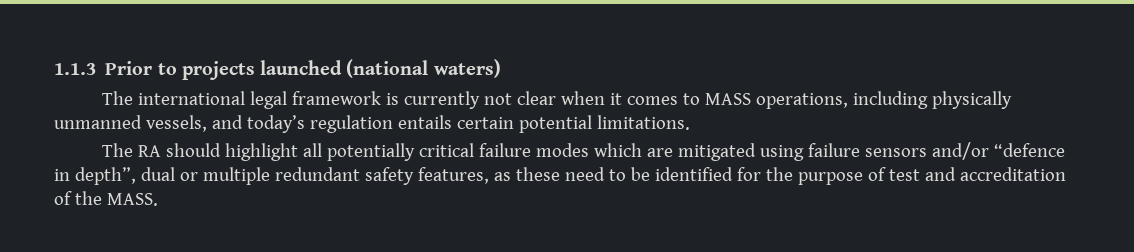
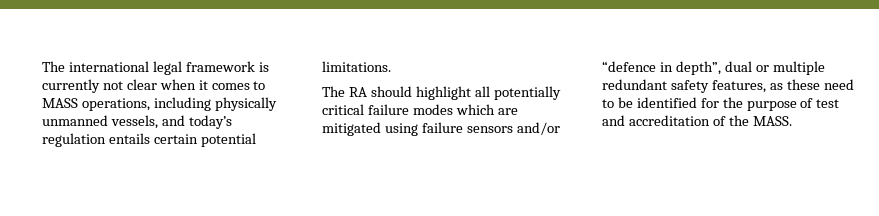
- 1.1.3 Prior to projects launched (national waters)

